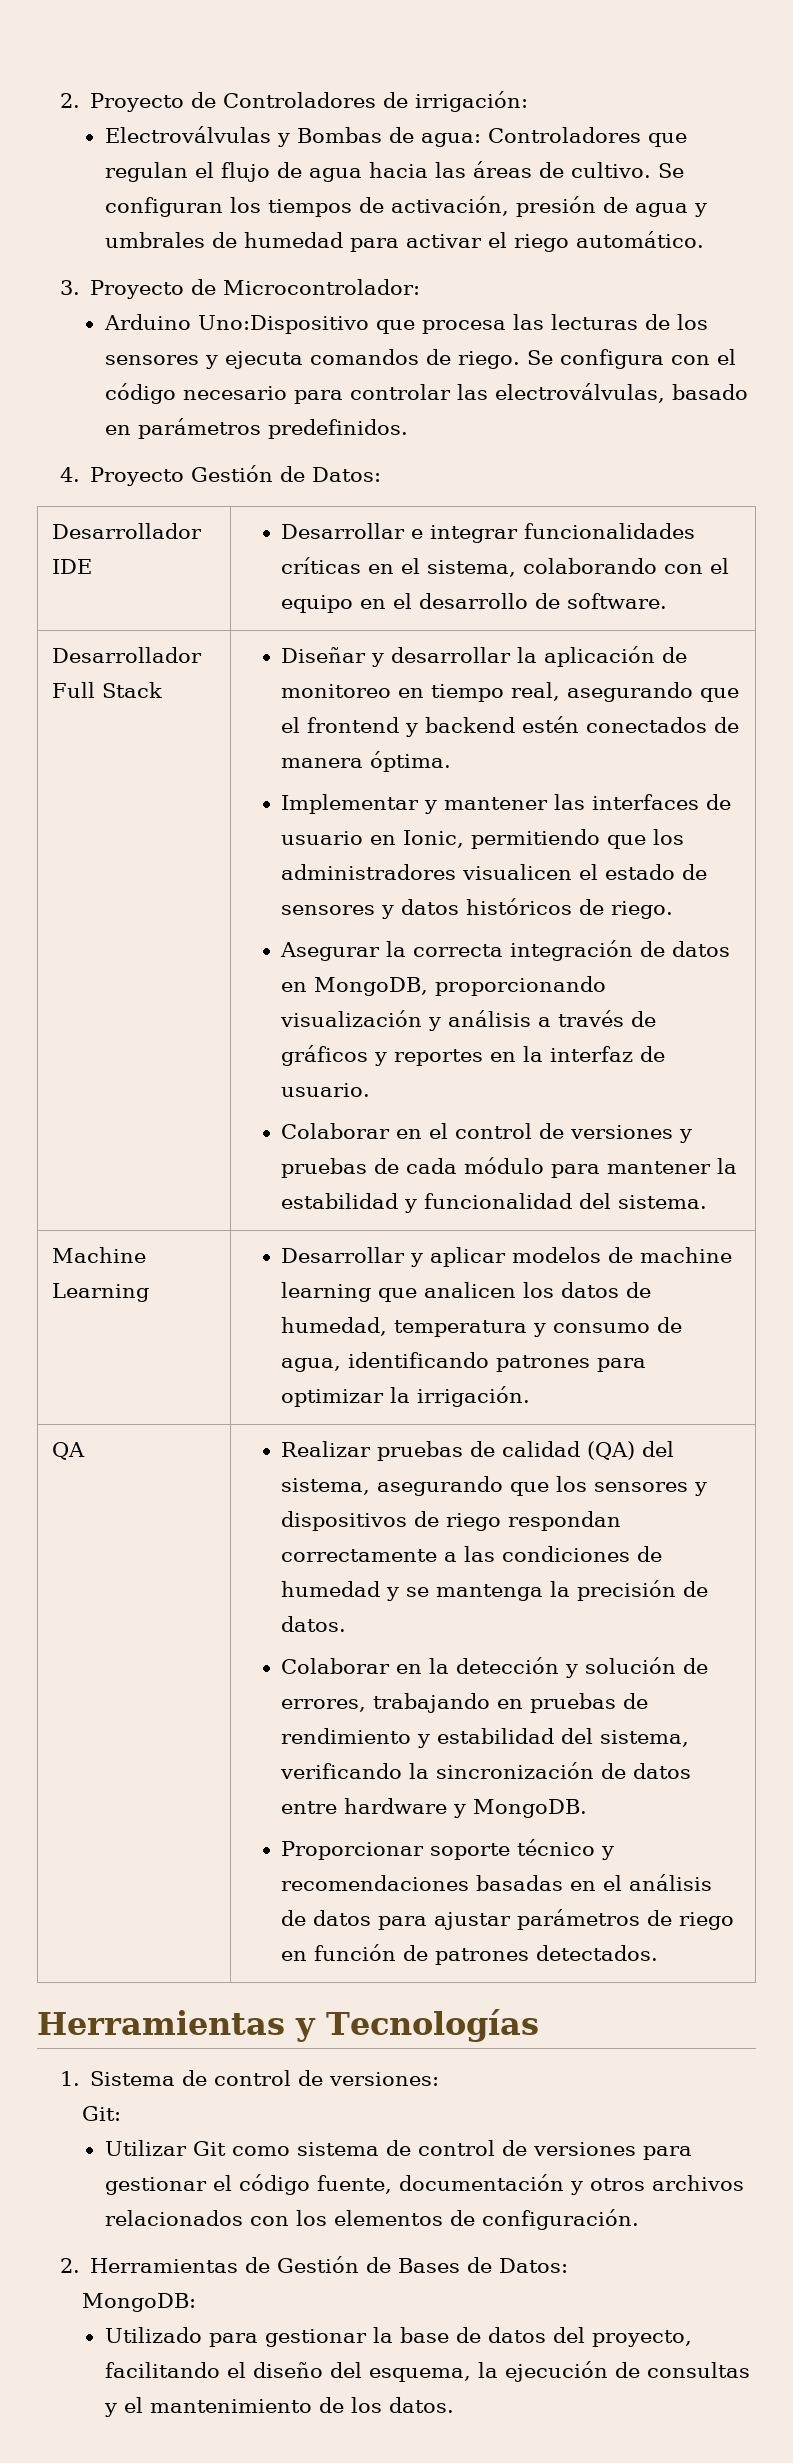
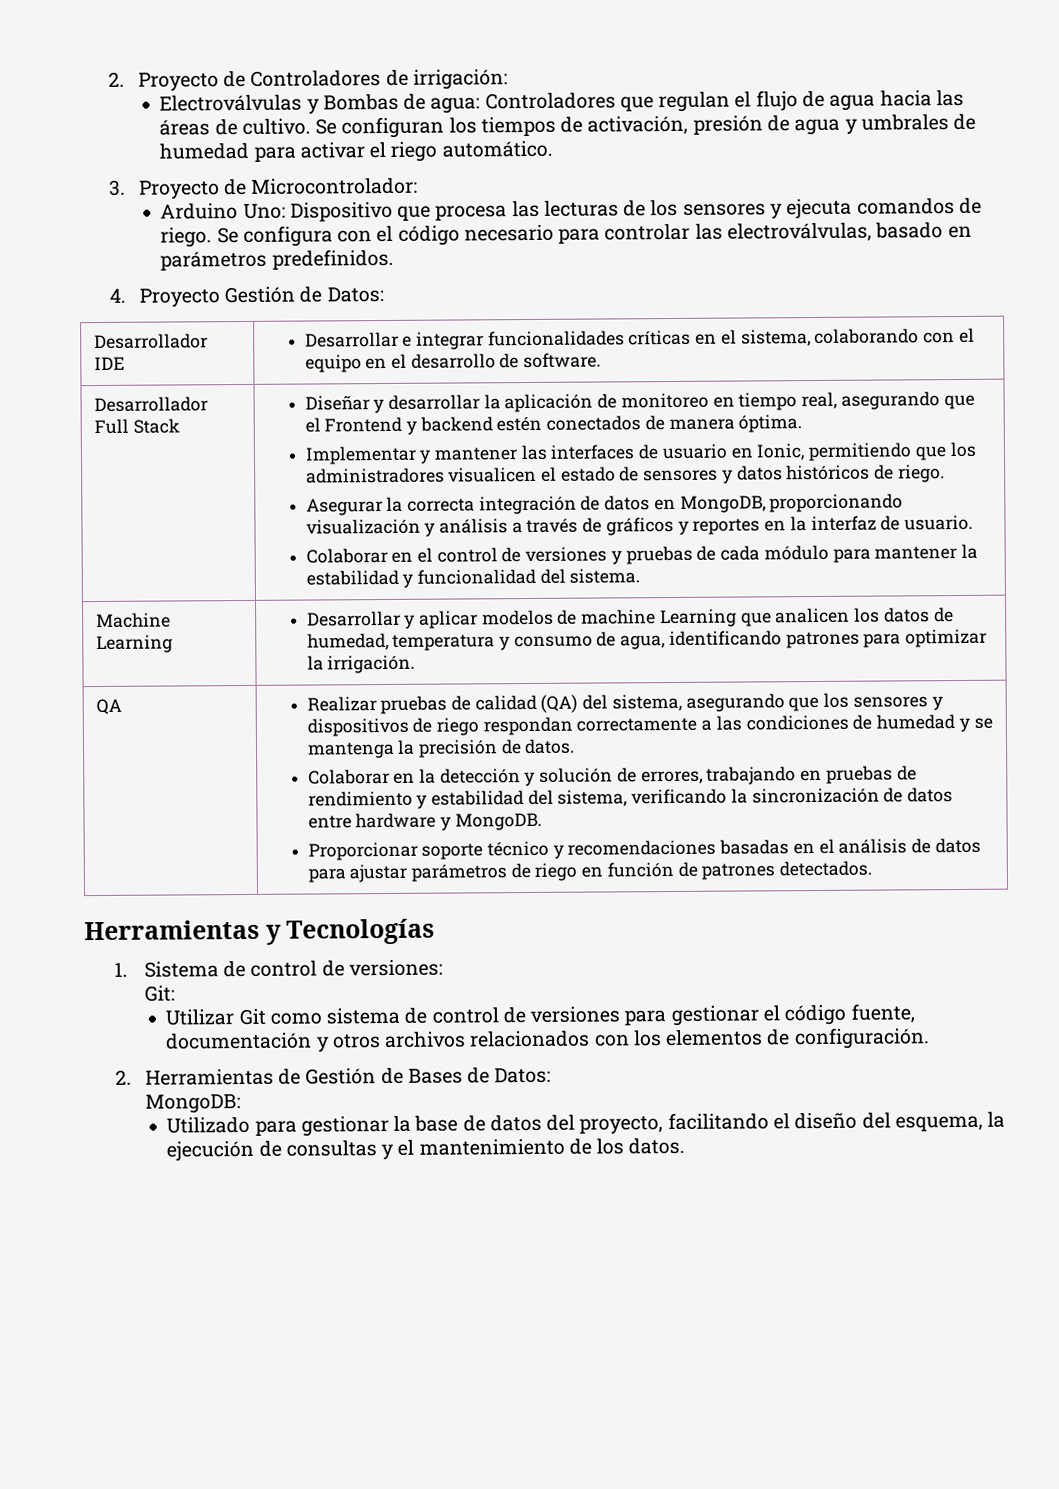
- Arduino Uno:Dispositivo que procesa las lecturas de los sensores y ejecuta comandos de riego.
+ Arduino Uno: Dispositivo que procesa las lecturas de los sensores y ejecuta comandos de riego.
- Diseñar y desarrollar la aplicación de monitoreo en tiempo real, asegurando que el frontend y backend estén conectados de manera óptima.
+ Diseñar y desarrollar la aplicación de monitoreo en tiempo real, asegurando que el Frontend y backend estén conectados de manera óptima.
- Machine Learning | Desarrollar y aplicar modelos de machine learning que analicen los datos de humedad, temperatura y consumo de agua, identificando patrones para optimizar la irrigación.
+ Machine Learning | Desarrollar y aplicar modelos de machine Learning que analicen los datos de humedad, temperatura y consumo de agua, identificando patrones para optimizar la irrigación.

